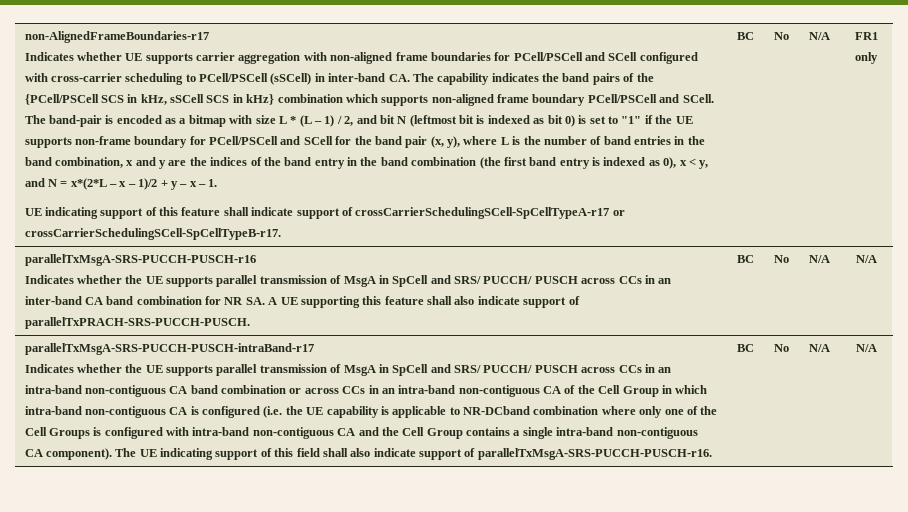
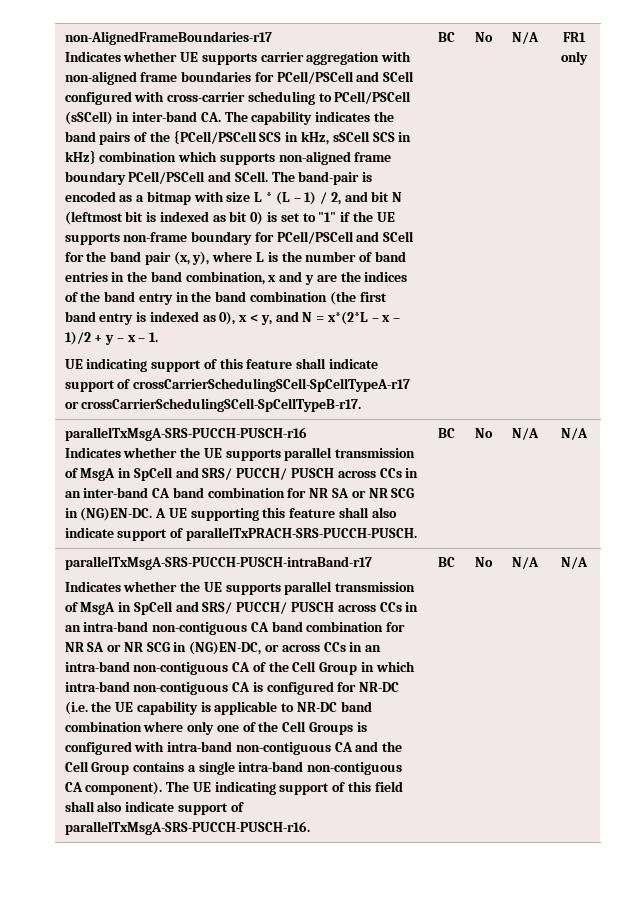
- Indicates whether the UE supports parallel transmission of MsgA in SpCell and SRS/ PUCCH/ PUSCH across CCs in an inter-band CA band combination for NR SA. A UE supporting this feature shall also indicate support of parallelTxPRACH-SRS-PUCCH-PUSCH.
+ Indicates whether the UE supports parallel transmission of MsgA in SpCell and SRS/ PUCCH/ PUSCH across CCs in an inter-band CA band combination for NR SA or NR SCG in (NG)EN-DC. A UE supporting this feature shall also indicate support of parallelTxPRACH-SRS-PUCCH-PUSCH.
- Indicates whether the UE supports parallel transmission of MsgA in SpCell and SRS/ PUCCH/ PUSCH across CCs in an intra-band non-contiguous CA band combination or across CCs in an intra-band non-contiguous CA of the Cell Group in which intra-band non-contiguous CA is configured (i.e. the UE capability is applicable to NR-DCband combination where only one of the Cell Groups is configured with intra-band non-contiguous CA and the Cell Group contains a single intra-band non-contiguous CA component).
+ Indicates whether the UE supports parallel transmission of MsgA in SpCell and SRS/ PUCCH/ PUSCH across CCs in an intra-band non-contiguous CA band combination for NR SA or NR SCG in (NG)EN-DC, or across CCs in an intra-band non-contiguous CA of the Cell Group in which intra-band non-contiguous CA is configured for NR-DC (i.e. the UE capability is applicable to NR-DC band combination where only one of the Cell Groups is configured with intra-band non-contiguous CA and the Cell Group contains a single intra-band non-contiguous CA component).

